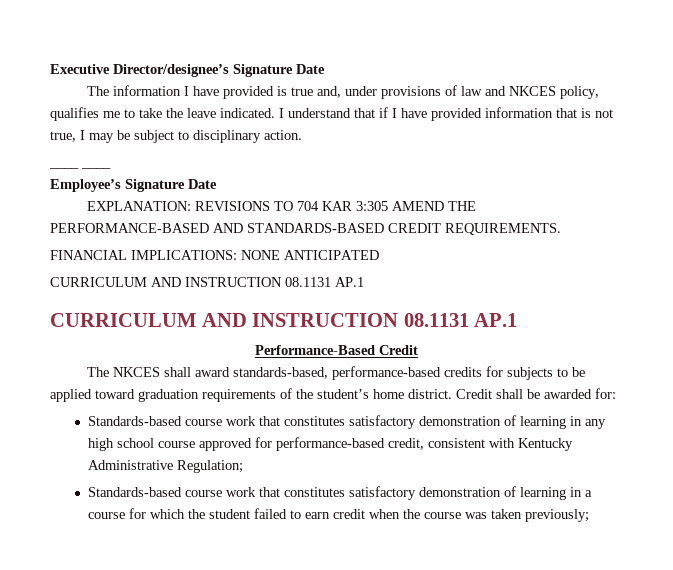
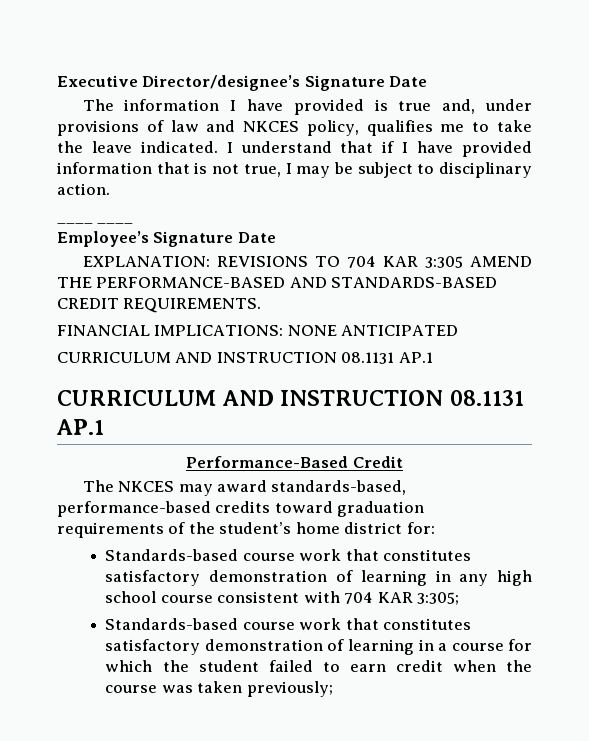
- The NKCES shall award standards-based, performance-based credits for subjects to be applied toward graduation requirements of the student’s home district. Credit shall be awarded for:
+ The NKCES may award standards-based, performance-based credits toward graduation requirements of the student’s home district for:
- Standards-based course work that constitutes satisfactory demonstration of learning in any high school course approved for performance-based credit, consistent with Kentucky Administrative Regulation;
+ Standards-based course work that constitutes satisfactory demonstration of learning in any high school course consistent with 704 KAR 3:305;

